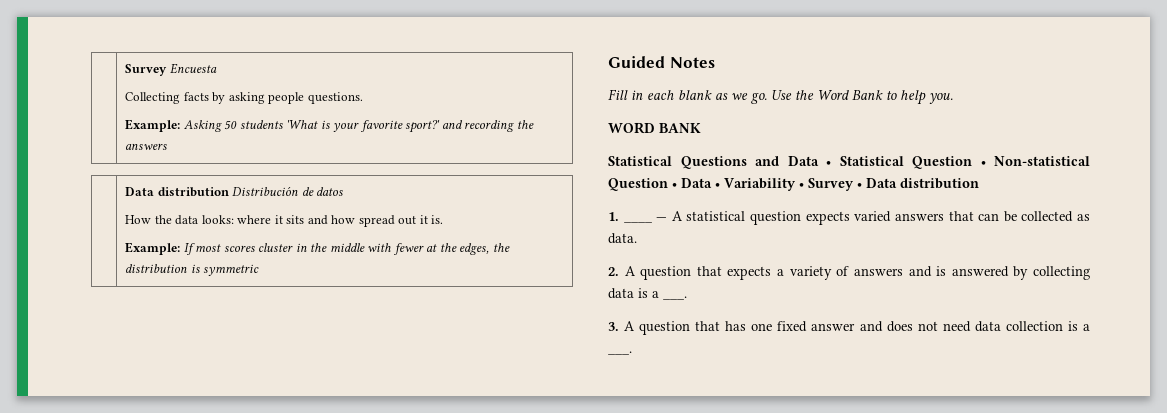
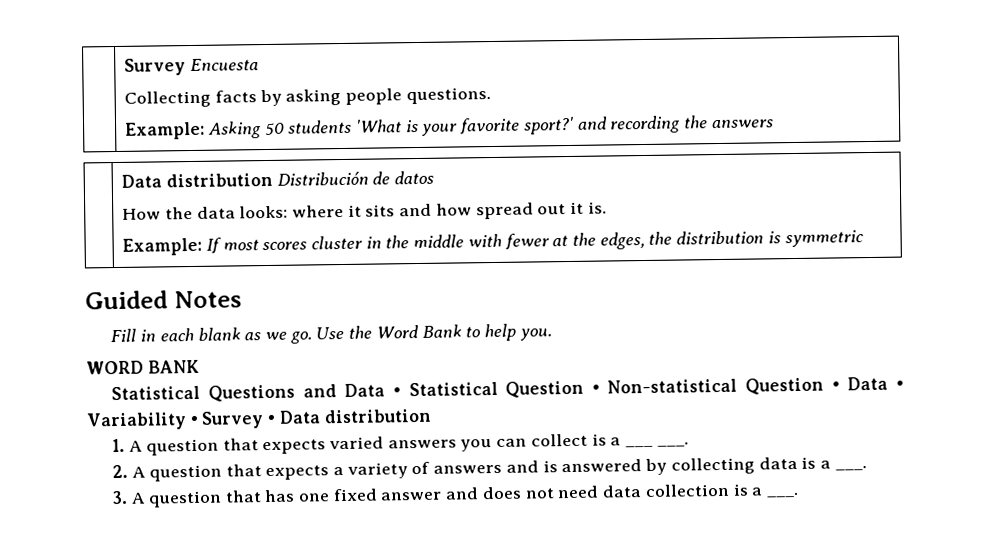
- 1. ____ — A statistical question expects varied answers that can be collected as data.
+ 1. A question that expects varied answers you can collect is a ___ ___.

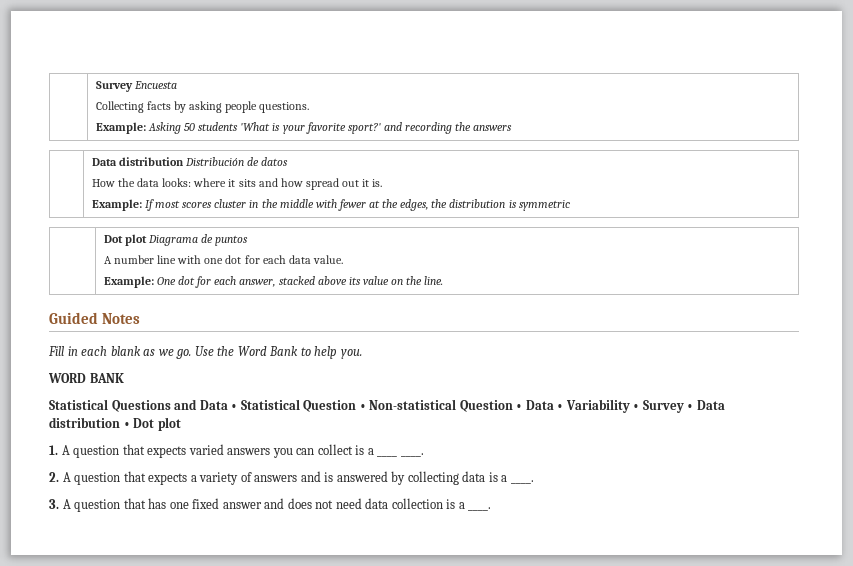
+ | Dot plot Diagrama de puntos
+ A number line with one dot for each data value.
+ Example: One dot for each answer, stacked above its value on the line.
- Statistical Questions and Data • Statistical Question • Non-statistical Question • Data • Variability • Survey • Data distribution
+ Statistical Questions and Data • Statistical Question • Non-statistical Question • Data • Variability • Survey • Data distribution • Dot plot
- 1. A question that expects varied answers you can collect is a ___ ___.
+ 1. A question that expects varied answers you can collect is a ____ ____.
- 2. A question that expects a variety of answers and is answered by collecting data is a ___.
+ 2. A question that expects a variety of answers and is answered by collecting data is a ____.
- 3. A question that has one fixed answer and does not need data collection is a ___.
+ 3. A question that has one fixed answer and does not need data collection is a ____.

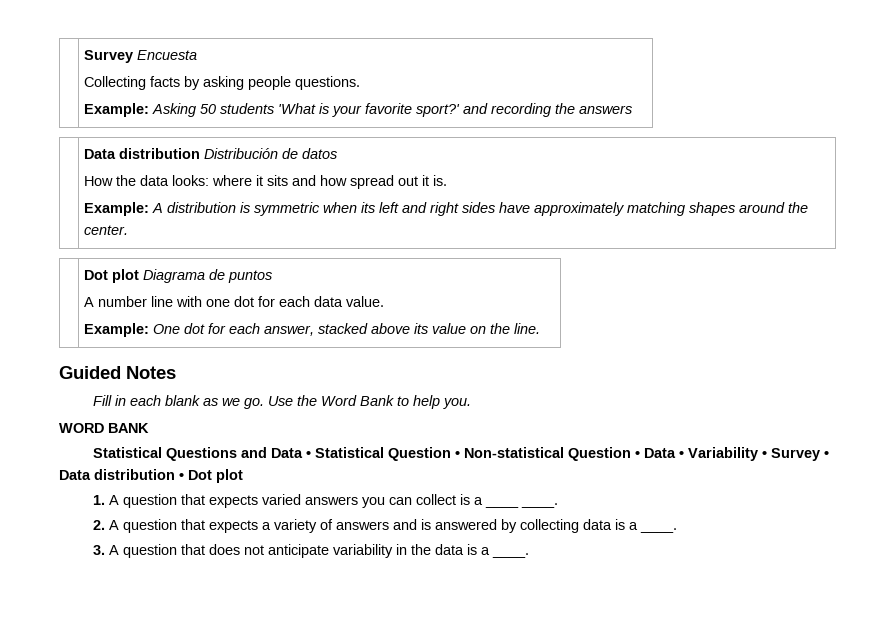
  | Data distribution Distribución de datos
  How the data looks: where it sits and how spread out it is.
- Example: If most scores cluster in the middle with fewer at the edges, the distribution is symmetric
+ Example: A distribution is symmetric when its left and right sides have approximately matching shapes around the center.
- 3. A question that has one fixed answer and does not need data collection is a ____.
+ 3. A question that does not anticipate variability in the data is a ____.

